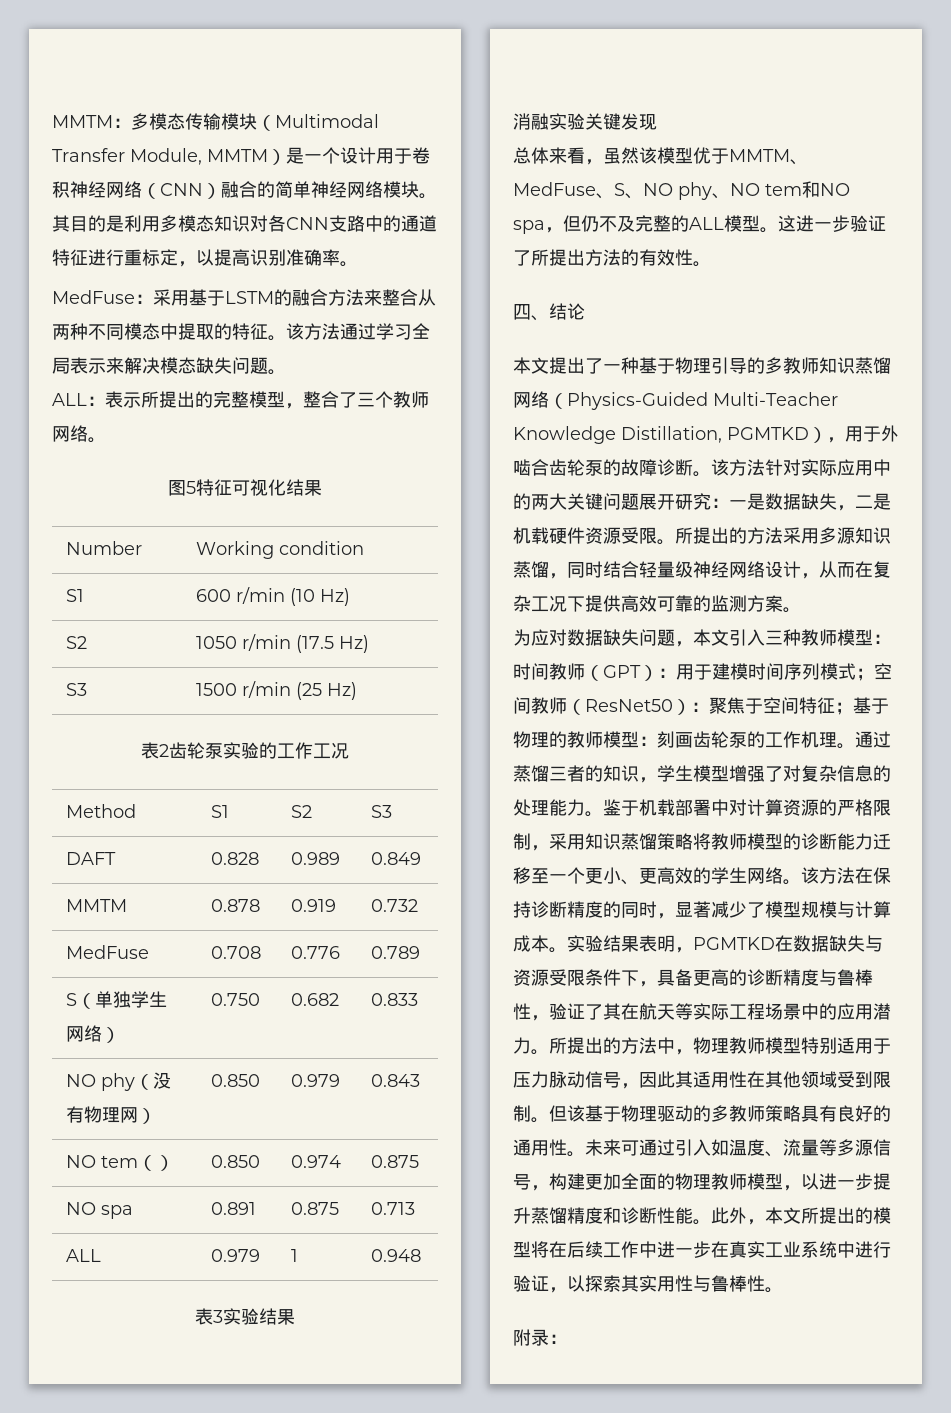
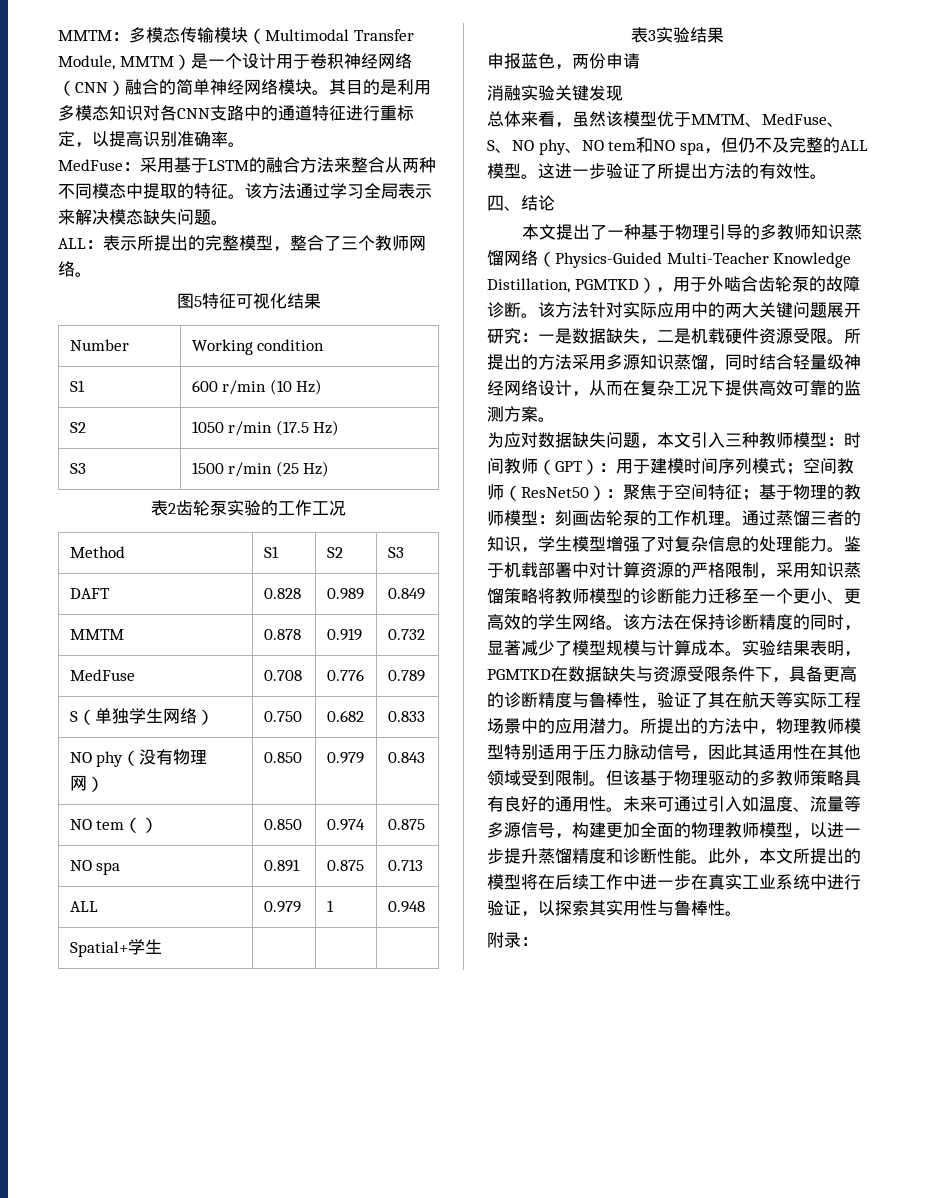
+ Spatial+学生 | | |
+ 申报蓝色，两份申请

